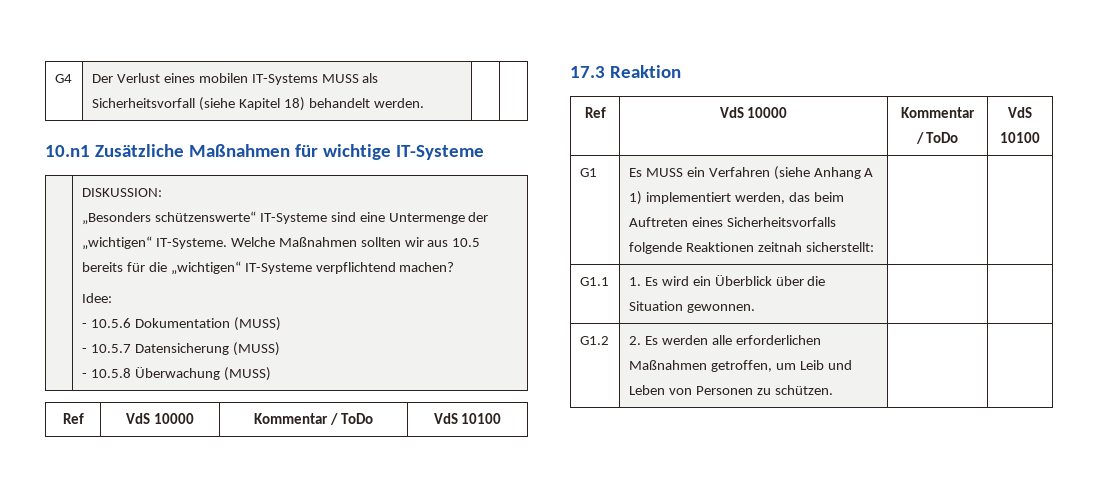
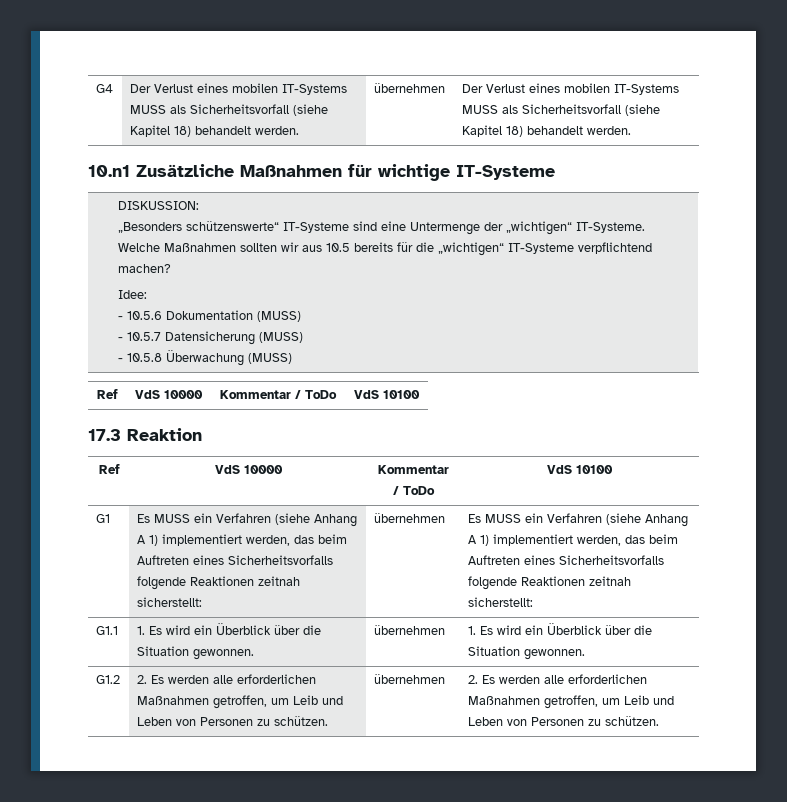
- G4 | Der Verlust eines mobilen IT-Systems MUSS als Sicherheitsvorfall (siehe Kapitel 18) behandelt werden. | |
+ G4 | Der Verlust eines mobilen IT-Systems MUSS als Sicherheitsvorfall (siehe Kapitel 18) behandelt werden. | übernehmen | Der Verlust eines mobilen IT-Systems MUSS als Sicherheitsvorfall (siehe Kapitel 18) behandelt werden.
- G1 | Es MUSS ein Verfahren (siehe Anhang A 1) implementiert werden, das beim Auftreten eines Sicherheitsvorfalls folgende Reaktionen zeitnah sicherstellt: | |
+ G1 | Es MUSS ein Verfahren (siehe Anhang A 1) implementiert werden, das beim Auftreten eines Sicherheitsvorfalls folgende Reaktionen zeitnah sicherstellt: | übernehmen | Es MUSS ein Verfahren (siehe Anhang A 1) implementiert werden, das beim Auftreten eines Sicherheitsvorfalls folgende Reaktionen zeitnah sicherstellt:
- G1.1 | 1. Es wird ein Überblick über die Situation gewonnen. | |
+ G1.1 | 1. Es wird ein Überblick über die Situation gewonnen. | übernehmen | 1. Es wird ein Überblick über die Situation gewonnen.
- G1.2 | 2. Es werden alle erforderlichen Maßnahmen getroffen, um Leib und Leben von Personen zu schützen. | |
+ G1.2 | 2. Es werden alle erforderlichen Maßnahmen getroffen, um Leib und Leben von Personen zu schützen. | übernehmen | 2. Es werden alle erforderlichen Maßnahmen getroffen, um Leib und Leben von Personen zu schützen.

